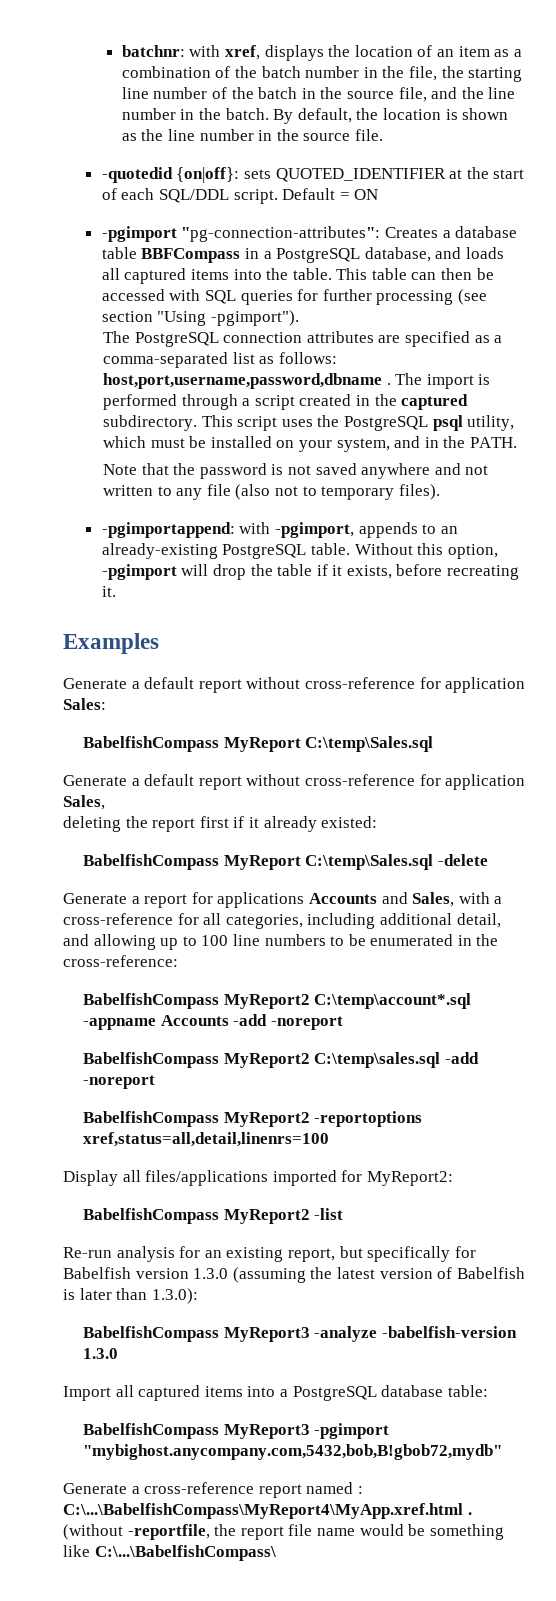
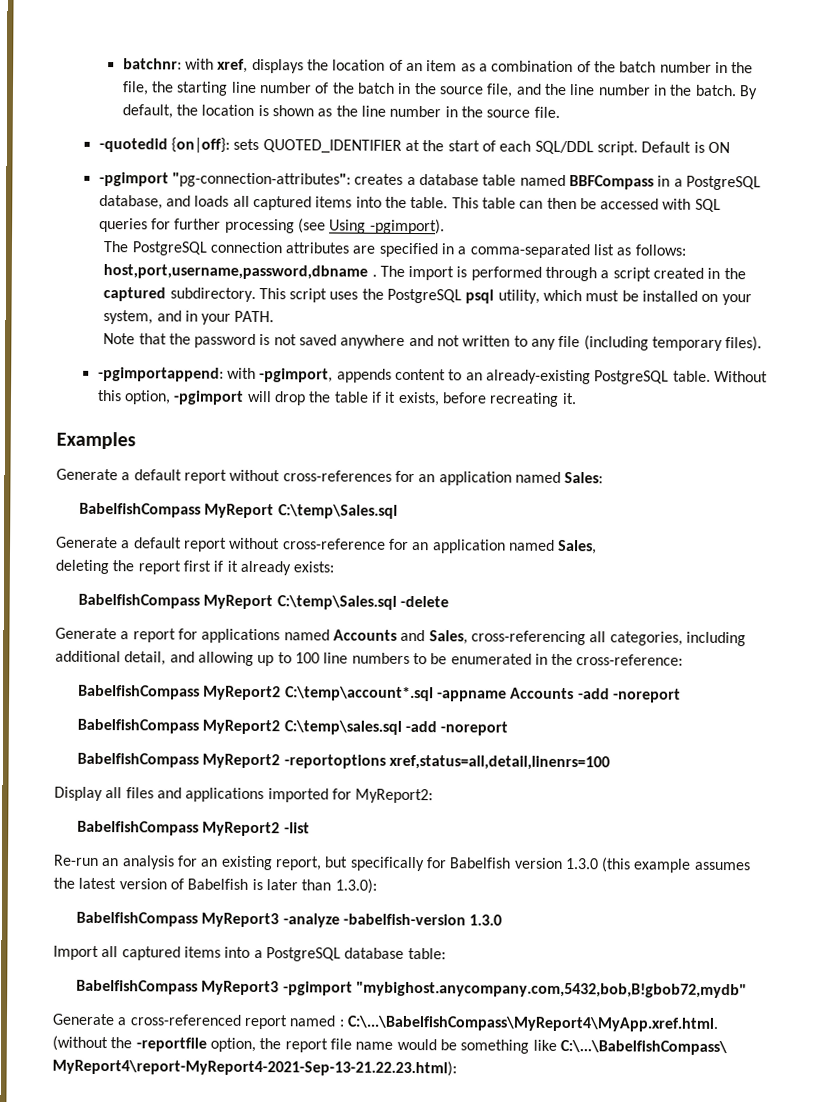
- Default = ON
+ Default is ON
- -pgimport "pg-connection-attributes": Creates a database table BBFCompass in a PostgreSQL database, and loads all captured items into the table.
+ -pgimport "pg-connection-attributes": creates a database table named BBFCompass in a PostgreSQL database, and loads all captured items into the table.
- This table can then be accessed with SQL queries for further processing (see section "Using -pgimport").
+ This table can then be accessed with SQL queries for further processing (see Using -pgimport).
- The PostgreSQL connection attributes are specified as a comma-separated list as follows: host,port,username,password,dbname .
+ The PostgreSQL connection attributes are specified in a comma-separated list as follows: host,port,username,password,dbname .
- This script uses the PostgreSQL psql utility, which must be installed on your system, and in the PATH.
+ This script uses the PostgreSQL psql utility, which must be installed on your system, and in your PATH.
- Note that the password is not saved anywhere and not written to any file (also not to temporary files).
+ Note that the password is not saved anywhere and not written to any file (including temporary files).
- -pgimportappend: with -pgimport, appends to an already-existing PostgreSQL table.
+ -pgimportappend: with -pgimport, appends content to an already-existing PostgreSQL table.
- Generate a default report without cross-reference for application Sales:
+ Generate a default report without cross-references for an application named Sales:
- Generate a default report without cross-reference for application Sales,
+ Generate a default report without cross-reference for an application named Sales,
- deleting the report first if it already existed:
+ deleting the report first if it already exists:
- Generate a report for applications Accounts and Sales, with a cross-reference for all categories, including additional detail, and allowing up to 100 line numbers to be enumerated in the cross-reference:
+ Generate a report for applications named Accounts and Sales, cross-referencing all categories, including additional detail, and allowing up to 100 line numbers to be enumerated in the cross-reference:
- Display all files/applications imported for MyReport2:
+ Display all files and applications imported for MyReport2:
- Re-run analysis for an existing report, but specifically for Babelfish version 1.3.0 (assuming the latest version of Babelfish is later than 1.3.0):
+ Re-run an analysis for an existing report, but specifically for Babelfish version 1.3.0 (this example assumes the latest version of Babelfish is later than 1.3.0):
- Generate a cross-reference report named : C:\...\BabelfishCompass\MyReport4\MyApp.xref.html . (without -reportfile, the report file name would be something like C:\...\BabelfishCompass\
+ Generate a cross-referenced report named : C:\...\BabelfishCompass\MyReport4\MyApp.xref.html. (without the -reportfile option, the report file name would be something like C:\...\BabelfishCompass\ MyReport4\report-MyReport4-2021-Sep-13-21.22.23.html):

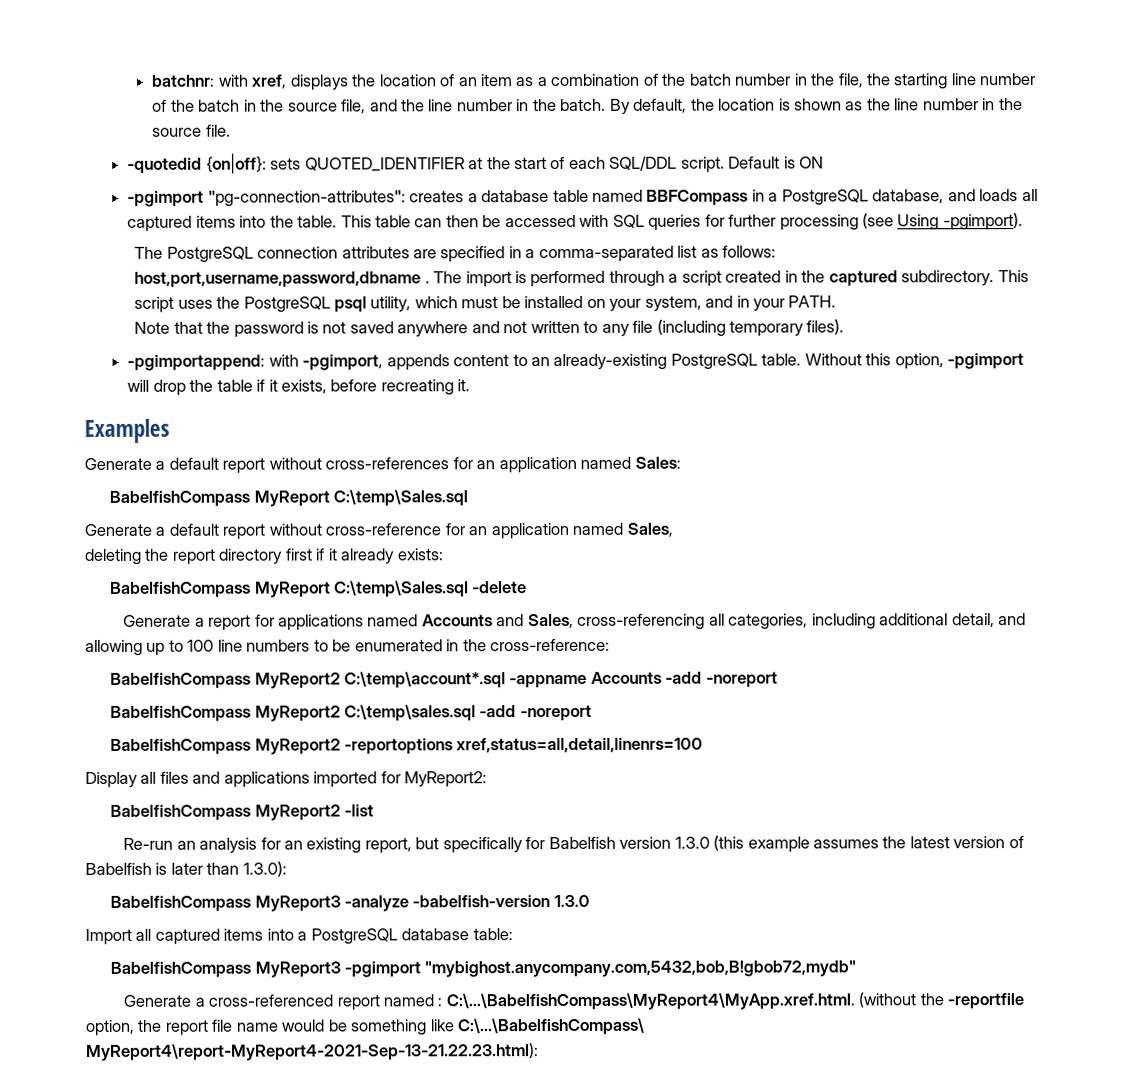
- deleting the report first if it already exists:
+ deleting the report directory first if it already exists:

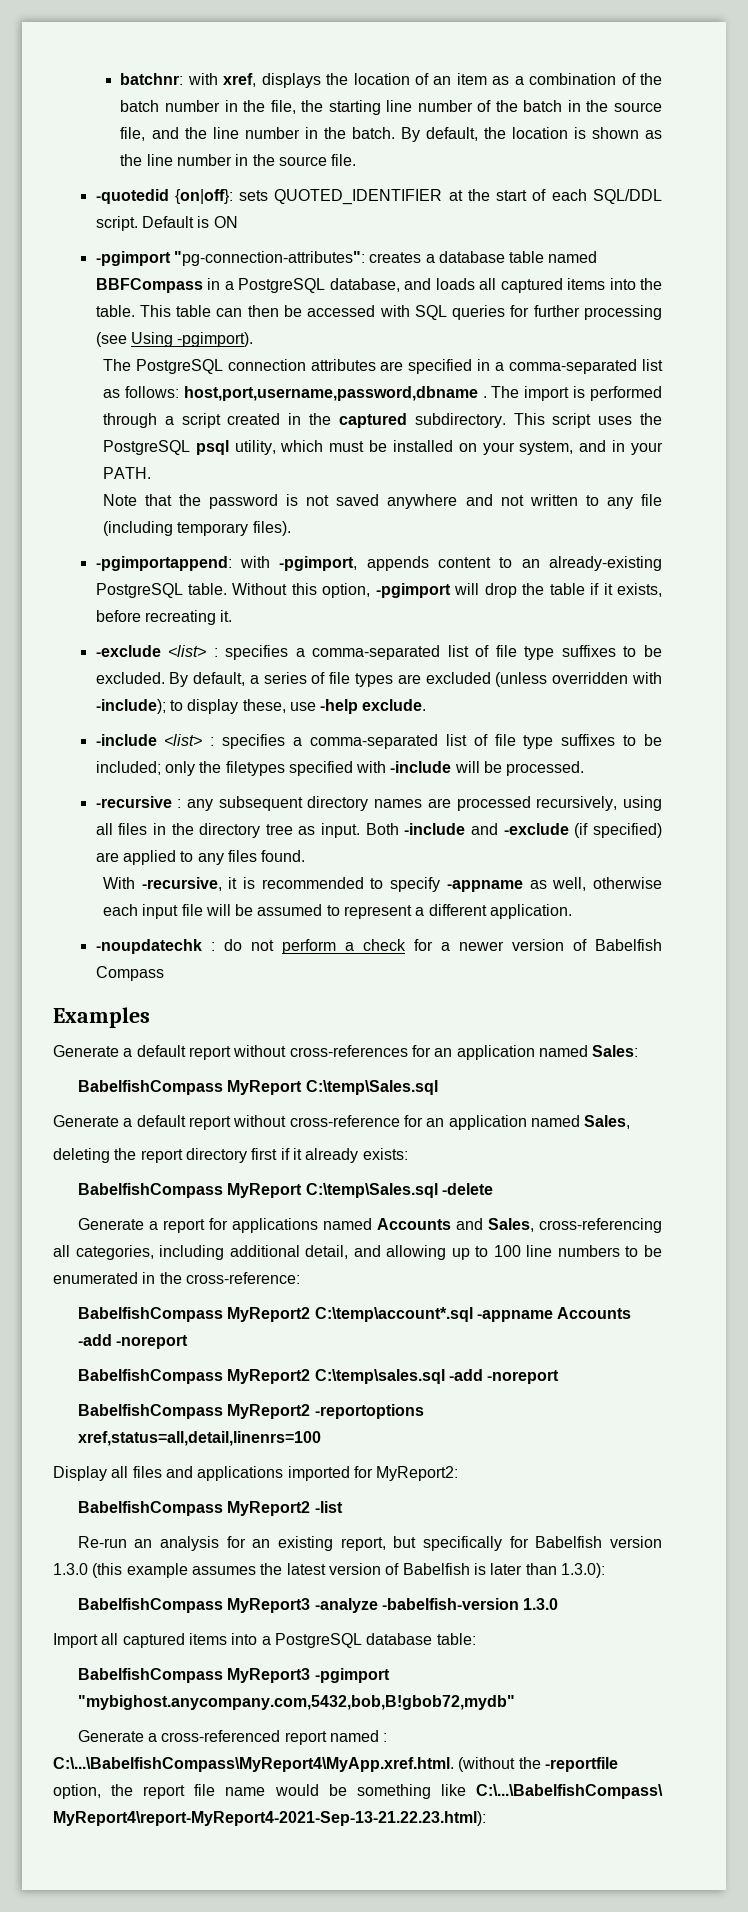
+ -exclude <list> : specifies a comma-separated list of file type suffixes to be excluded. By default, a series of file types are excluded (unless overridden with -include); to display these, use -help exclude.
+ -include <list> : specifies a comma-separated list of file type suffixes to be included; only the filetypes specified with -include will be processed.
+ -recursive : any subsequent directory names are processed recursively, using all files in the directory tree as input. Both -include and -exclude (if specified) are applied to any files found.
+ With -recursive, it is recommended to specify -appname as well, otherwise each input file will be assumed to represent a different application.
+ -noupdatechk : do not perform a check for a newer version of Babelfish Compass

